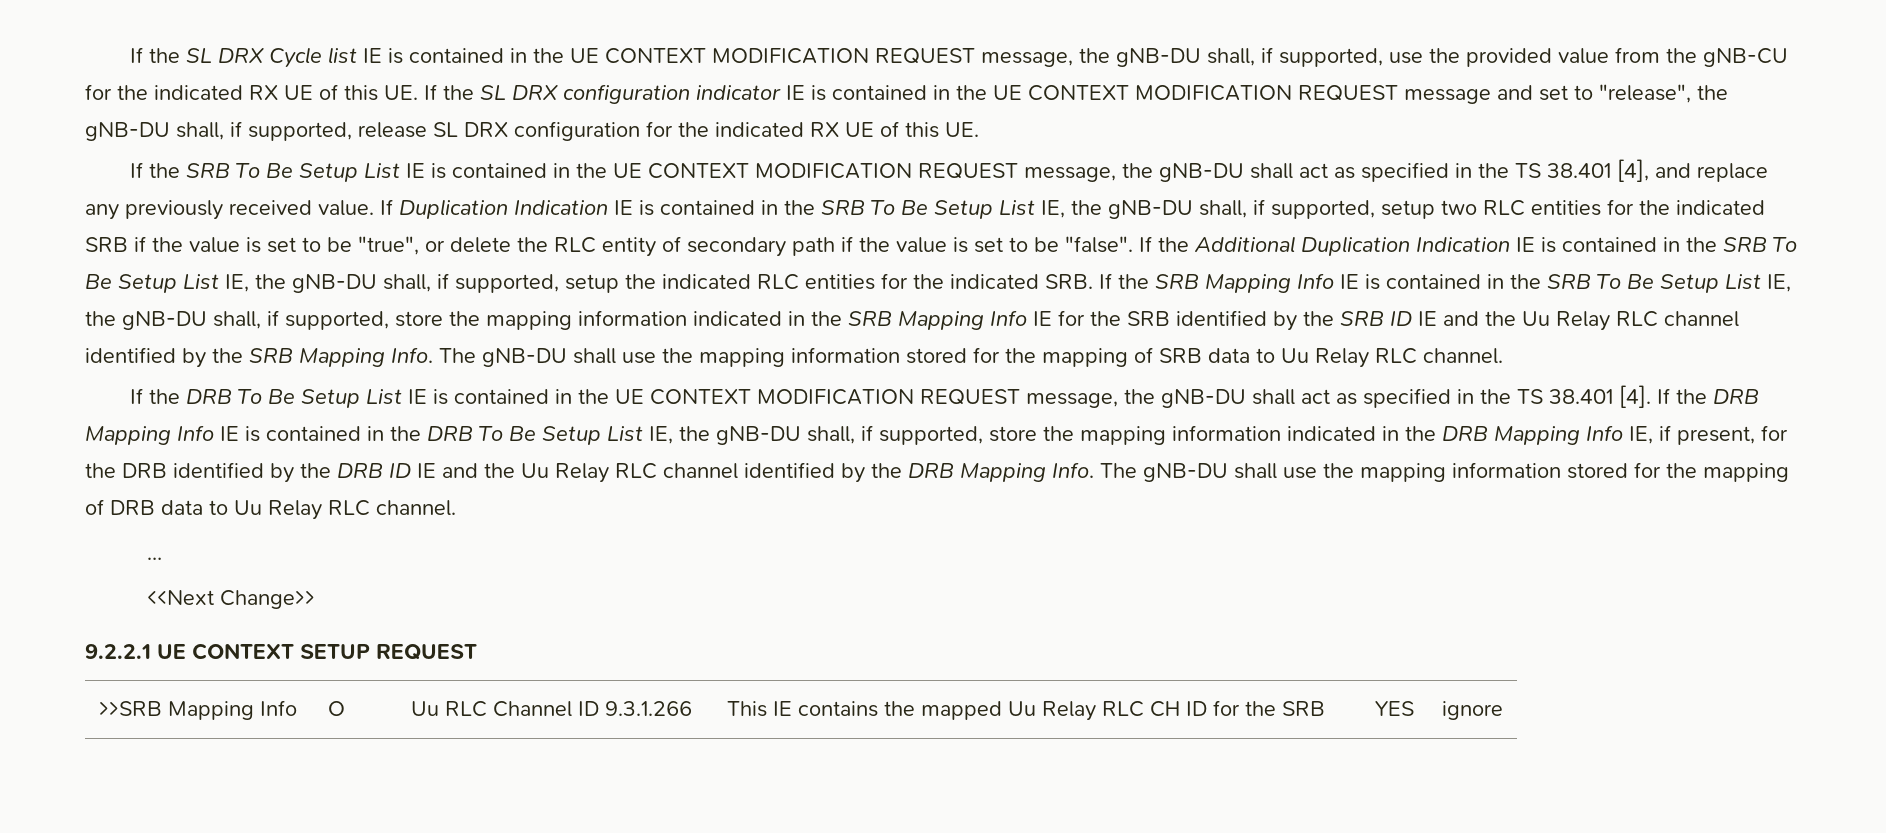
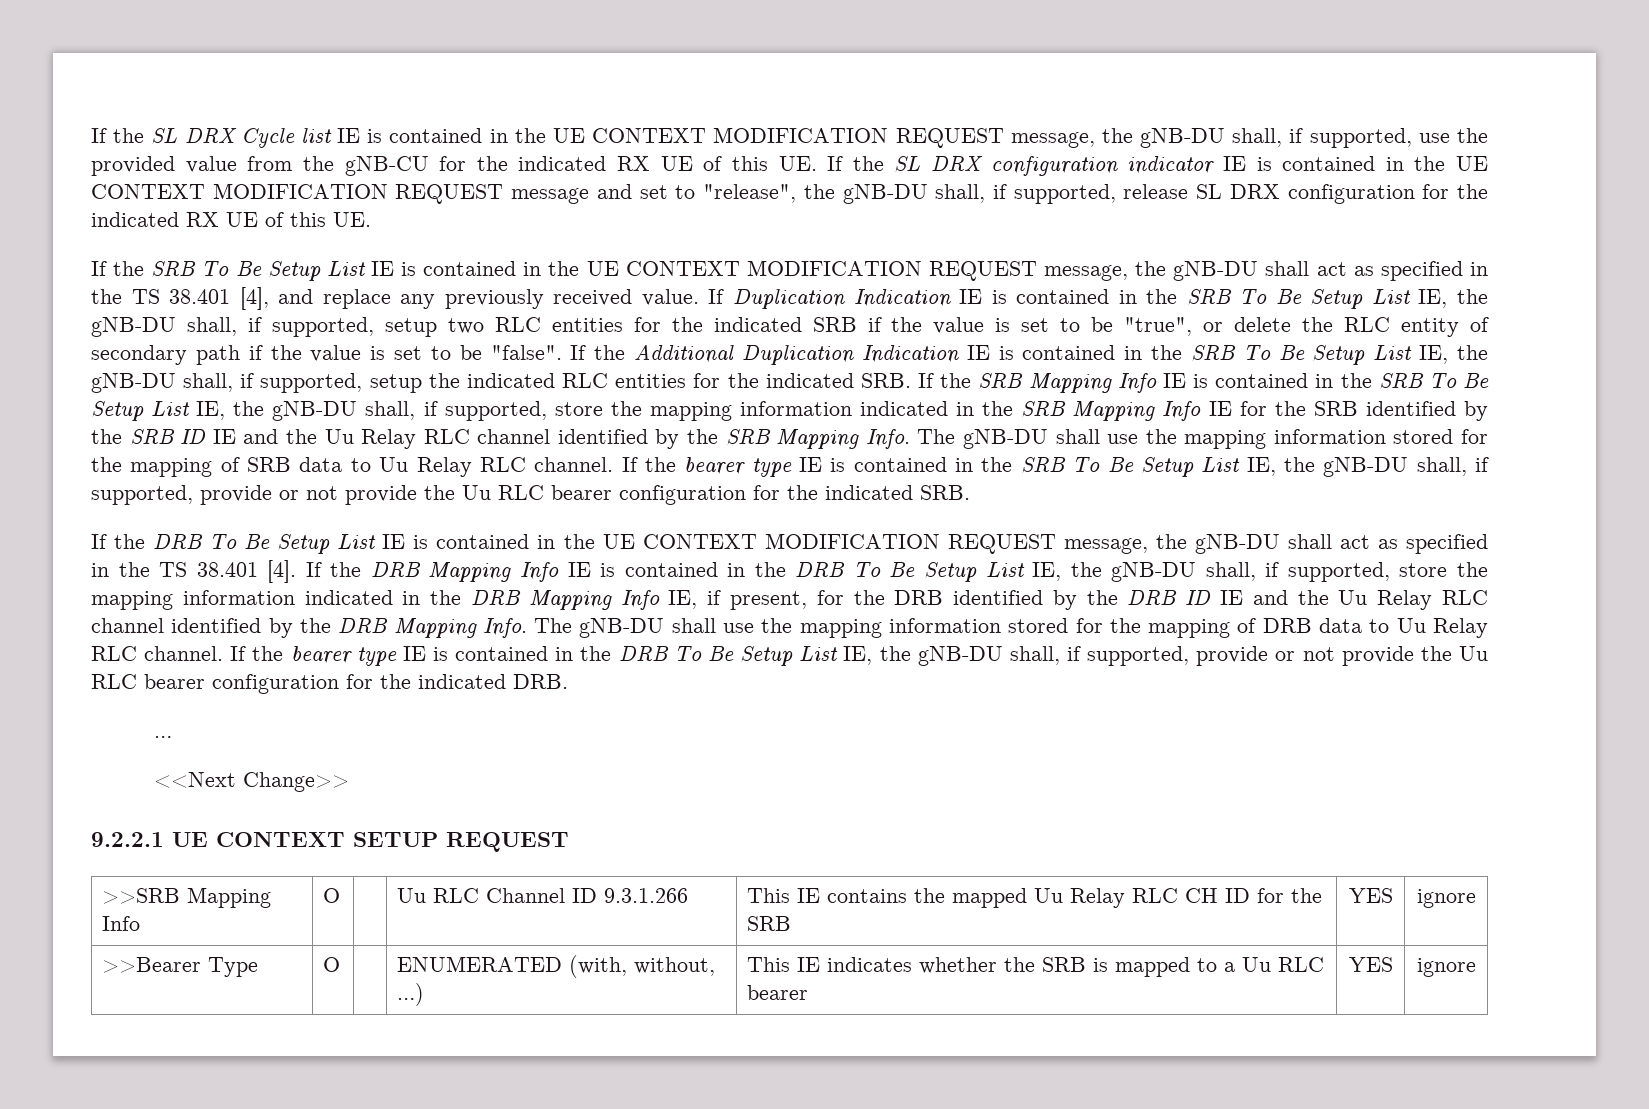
+ If the bearer type IE is contained in the SRB To Be Setup List IE, the gNB-DU shall, if supported, provide or not provide the Uu RLC bearer configuration for the indicated SRB.
+ If the bearer type IE is contained in the DRB To Be Setup List IE, the gNB-DU shall, if supported, provide or not provide the Uu RLC bearer configuration for the indicated DRB.
+ >>Bearer Type | O | | ENUMERATED (with, without, …) | This IE indicates whether the SRB is mapped to a Uu RLC bearer | YES | ignore

